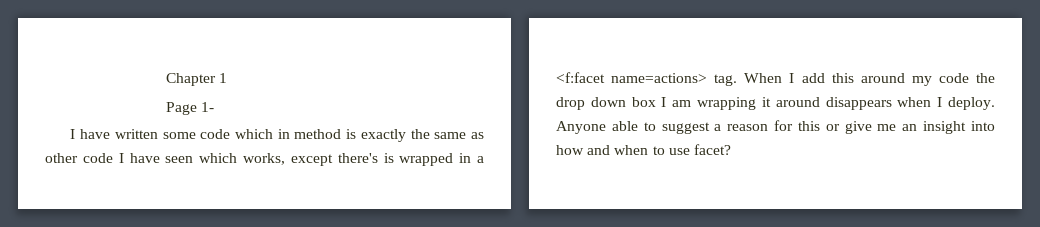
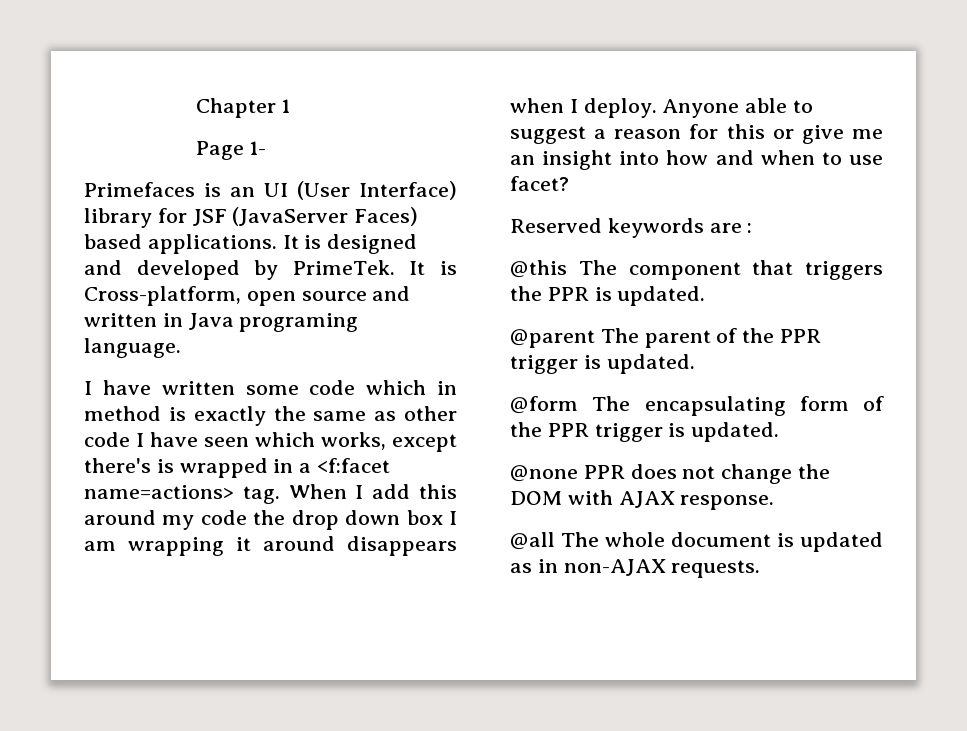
+ Primefaces is an UI (User Interface) library for JSF (JavaServer Faces) based applications. It is designed and developed by PrimeTek. It is Cross-platform, open source and written in Java programing language.
+ Reserved keywords are :
+ @this The component that triggers the PPR is updated.
+ @parent The parent of the PPR trigger is updated.
+ @form The encapsulating form of the PPR trigger is updated.
+ @none PPR does not change the DOM with AJAX response.
+ @all The whole document is updated as in non-AJAX requests.

